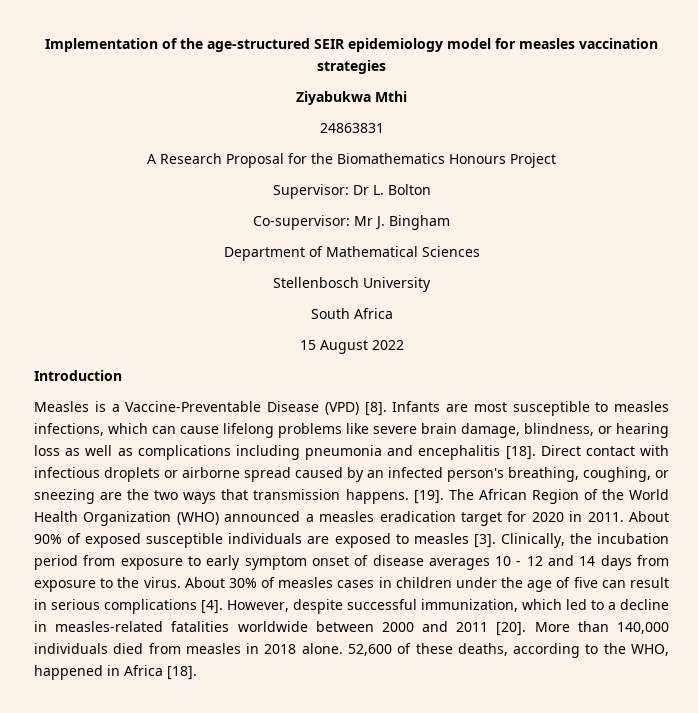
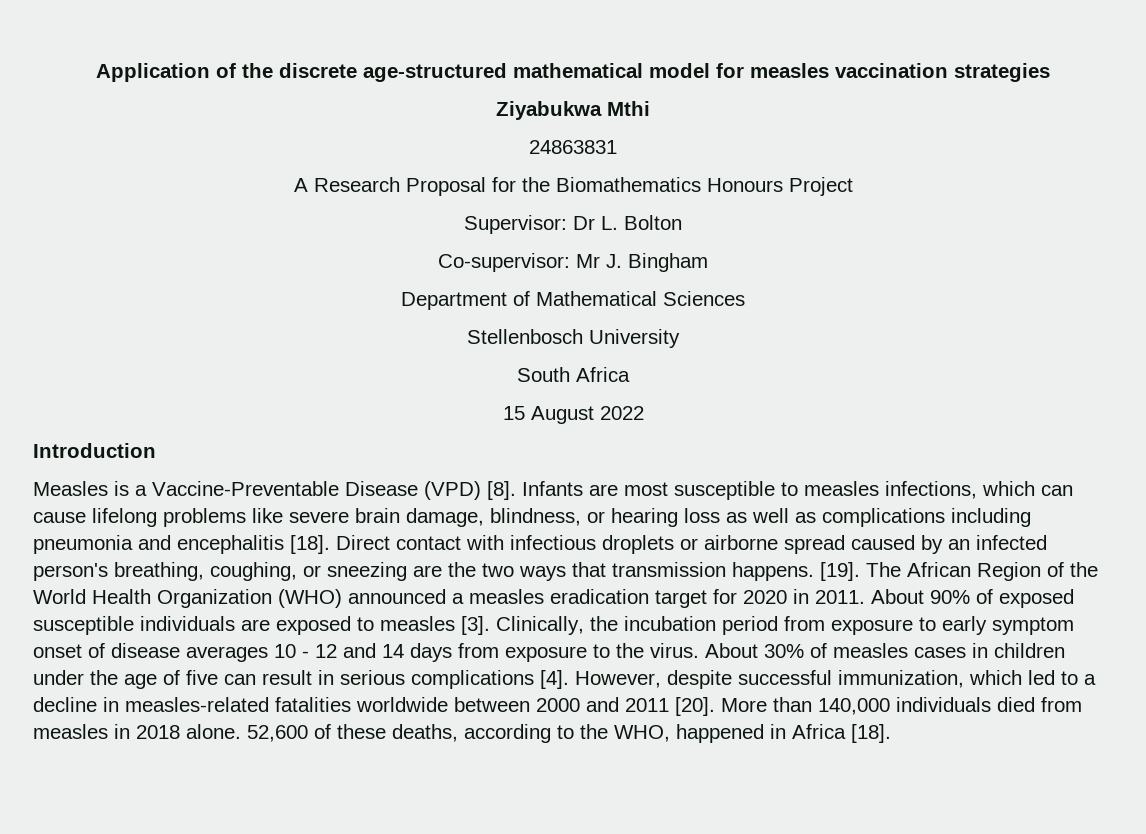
- Implementation of the age-structured SEIR epidemiology model for measles vaccination strategies
+ Application of the discrete age-structured mathematical model for measles vaccination strategies

